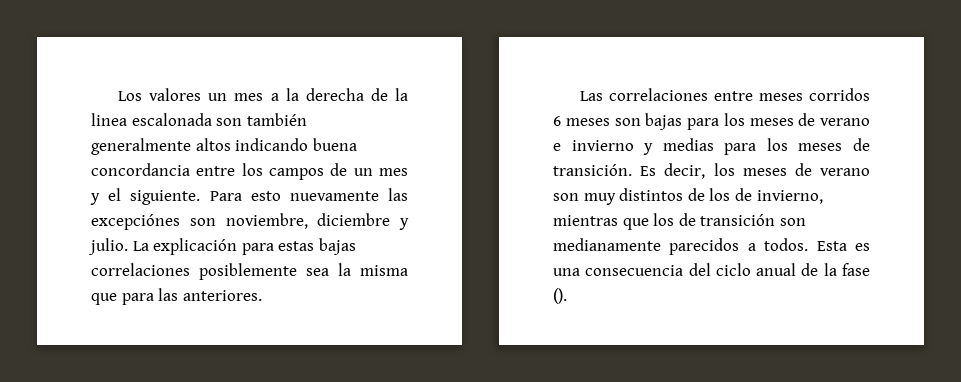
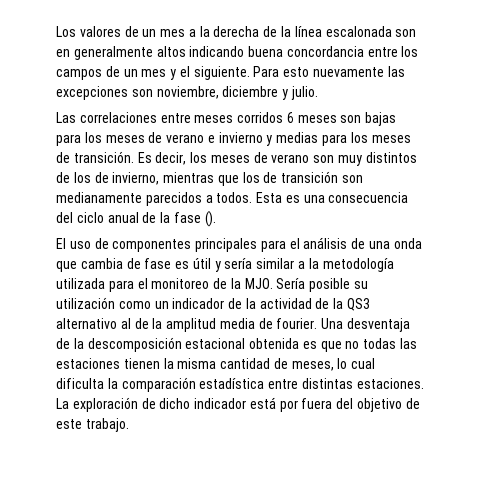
- Los valores un mes a la derecha de la linea escalonada son también generalmente altos indicando buena concordancia entre los campos de un mes y el siguiente.
+ Los valores de un mes a la derecha de la línea escalonada son en generalmente altos indicando buena concordancia entre los campos de un mes y el siguiente.
- Para esto nuevamente las excepciónes son noviembre, diciembre y julio. La explicación para estas bajas correlaciones posiblemente sea la misma que para las anteriores.
+ Para esto nuevamente las excepciones son noviembre, diciembre y julio.
+ El uso de componentes principales para el análisis de una onda que cambia de fase es útil y sería similar a la metodología utilizada para el monitoreo de la MJO. Sería posible su utilización como un indicador de la actividad de la QS3 alternativo al de la amplitud media de fourier. Una desventaja de la descomposición estacional obtenida es que no todas las estaciones tienen la misma cantidad de meses, lo cual dificulta la comparación estadística entre distintas estaciones. La exploración de dicho indicador está por fuera del objetivo de este trabajo.

